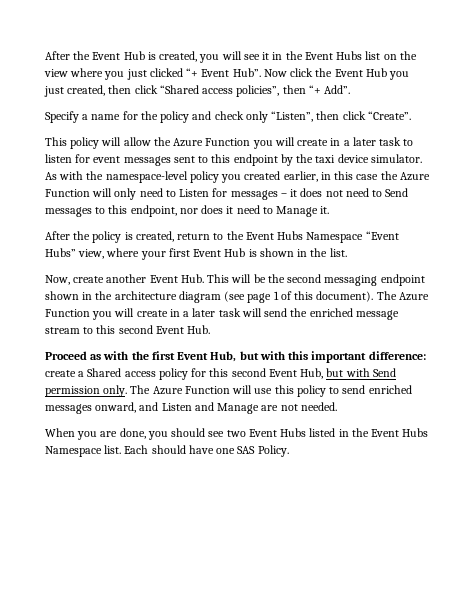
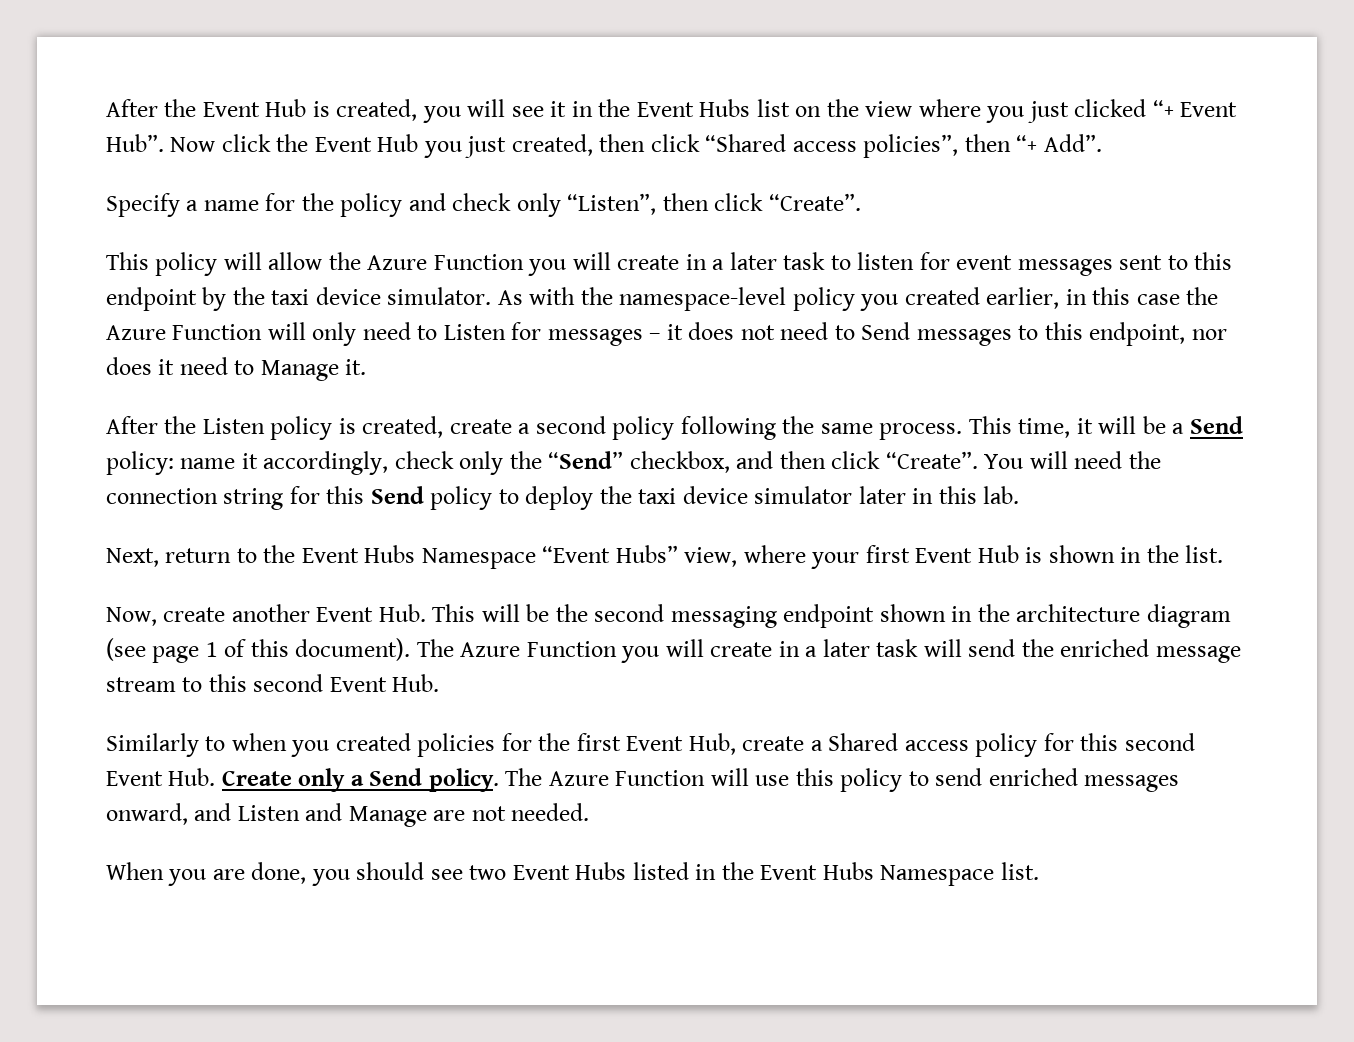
- After the policy is created, return to the Event Hubs Namespace “Event Hubs” view, where your first Event Hub is shown in the list.
+ After the Listen policy is created, create a second policy following the same process. This time, it will be a Send policy: name it accordingly, check only the “Send” checkbox, and then click “Create”. You will need the connection string for this Send policy to deploy the taxi device simulator later in this lab.
+ Next, return to the Event Hubs Namespace “Event Hubs” view, where your first Event Hub is shown in the list.
- Proceed as with the first Event Hub, but with this important difference: create a Shared access policy for this second Event Hub, but with Send permission only.
+ Similarly to when you created policies for the first Event Hub, create a Shared access policy for this second Event Hub. Create only a Send policy.
- Each should have one SAS Policy.

